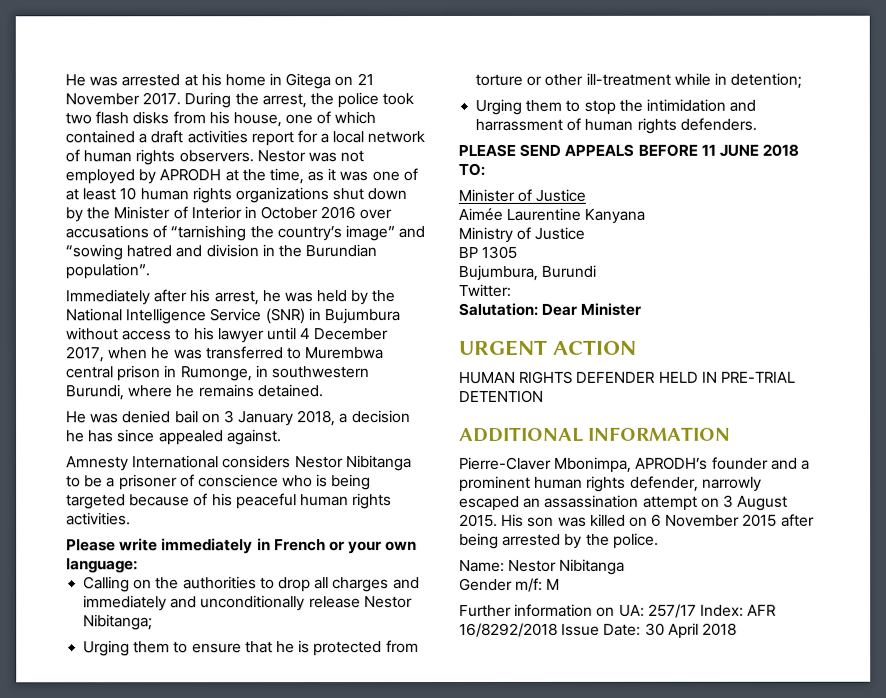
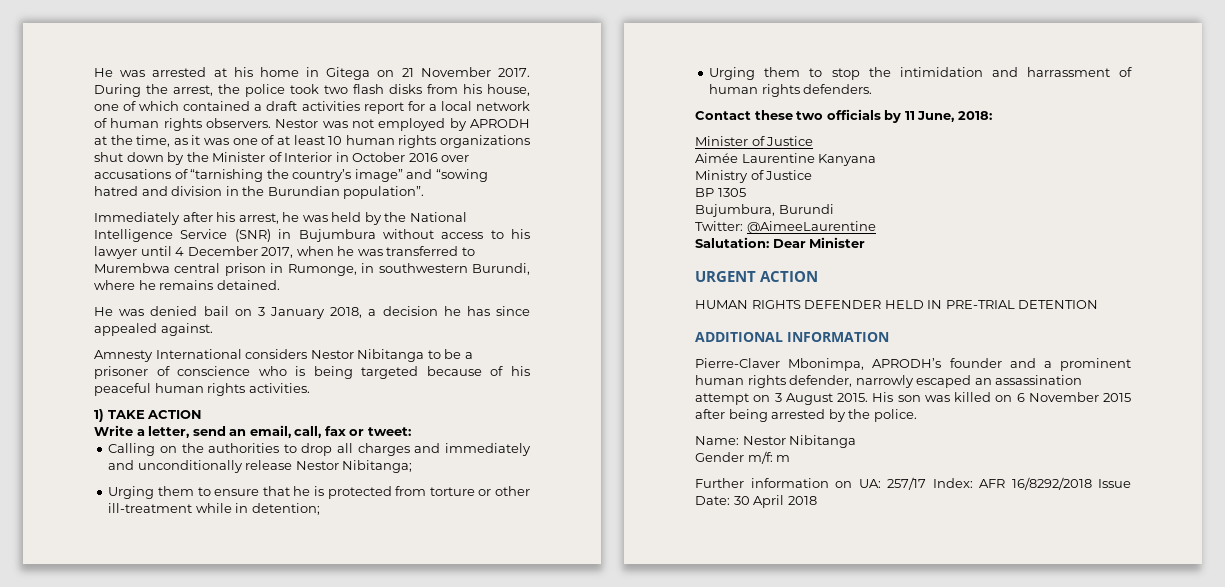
- Please write immediately in French or your own language:
+ 1) TAKE ACTION
+ Write a letter, send an email, call, fax or tweet:
- PLEASE SEND APPEALS BEFORE 11 JUNE 2018 TO:
+ Contact these two officials by 11 June, 2018:
- Twitter:
+ Twitter: @AimeeLaurentine
- Gender m/f: M
+ Gender m/f: m

